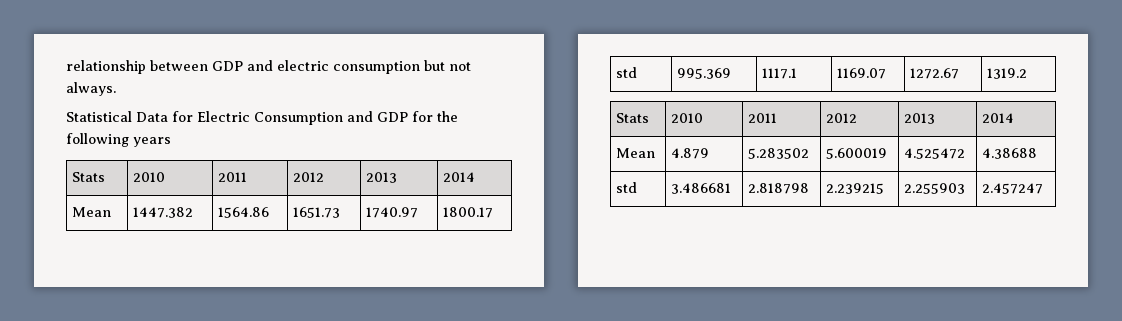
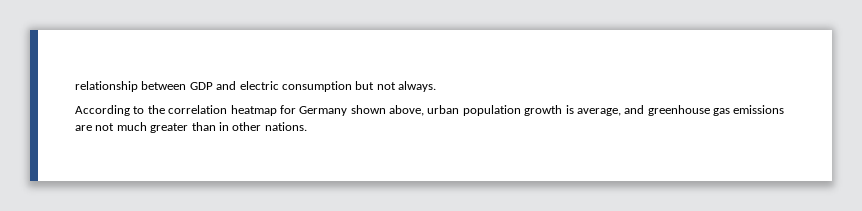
- Statistical Data for Electric Consumption and GDP for the following years
- Stats | 2010 | 2011 | 2012 | 2013 | 2014
- Mean | 1447.382 | 1564.86 | 1651.73 | 1740.97 | 1800.17
- std | 995.369 | 1117.1 | 1169.07 | 1272.67 | 1319.2
- Stats | 2010 | 2011 | 2012 | 2013 | 2014
- Mean | 4.879 | 5.283502 | 5.600019 | 4.525472 | 4.38688
- std | 3.486681 | 2.818798 | 2.239215 | 2.255903 | 2.457247
+ According to the correlation heatmap for Germany shown above, urban population growth is average, and greenhouse gas emissions are not much greater than in other nations.

